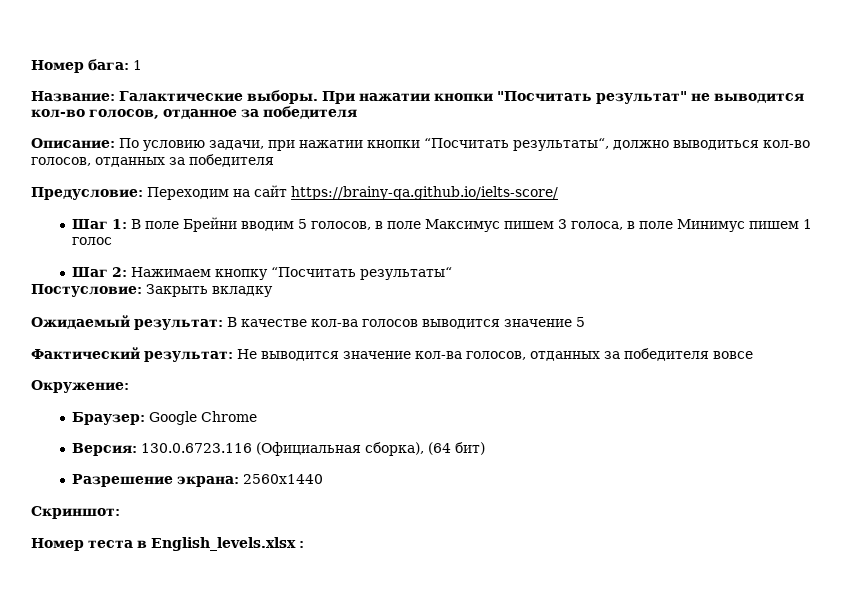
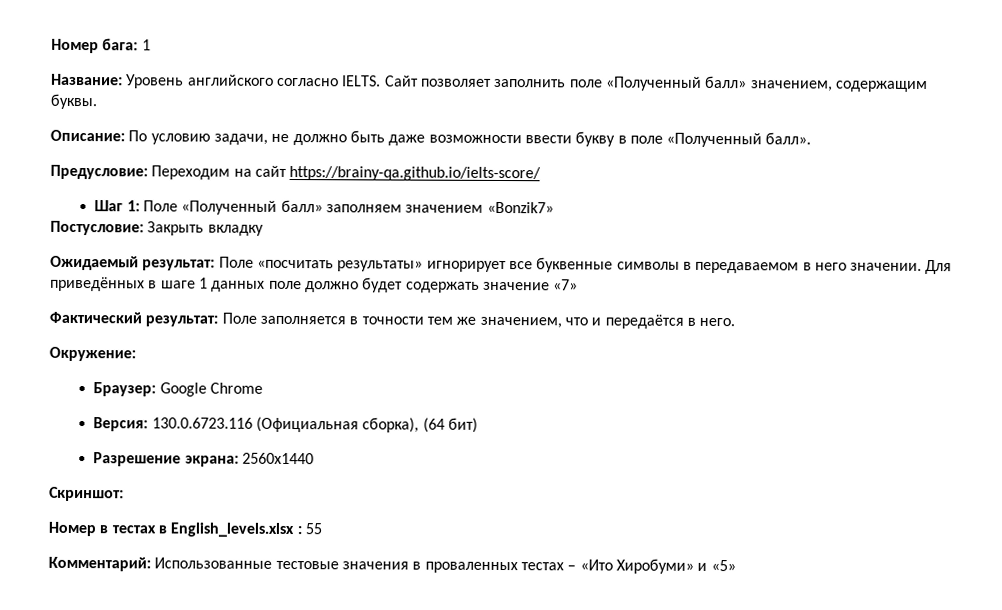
- Название: Галактические выборы. При нажатии кнопки "Посчитать результат" не выводится кол-во голосов, отданное за победителя
- Описание: По условию задачи, при нажатии кнопки “Посчитать результаты“, должно выводиться кол-во голосов, отданных за победителя
+ Название: Уровень английского согласно IELTS. Сайт позволяет заполнить поле «Полученный балл» значением, содержащим буквы.
+ Описание: По условию задачи, не должно быть даже возможности ввести букву в поле «Полученный балл».
- Шаг 1: В поле Брейни вводим 5 голосов, в поле Максимус пишем 3 голоса, в поле Минимус пишем 1 голос
- Шаг 2: Нажимаем кнопку “Посчитать результаты“
+ Шаг 1: Поле «Полученный балл» заполняем значением «Bonzik7»
- Ожидаемый результат: В качестве кол-ва голосов выводится значение 5
- Фактический результат: Не выводится значение кол-ва голосов, отданных за победителя вовсе
+ Ожидаемый результат: Поле «посчитать результаты» игнорирует все буквенные символы в передаваемом в него значении. Для приведённых в шаге 1 данных поле должно будет содержать значение «7»
+ Фактический результат: Поле заполняется в точности тем же значением, что и передаётся в него.
- Номер теста в English_levels.xlsx :
+ Номер в тестах в English_levels.xlsx : 55
+ Комментарий: Использованные тестовые значения в проваленных тестах – «Ито Хиробуми» и «5»

